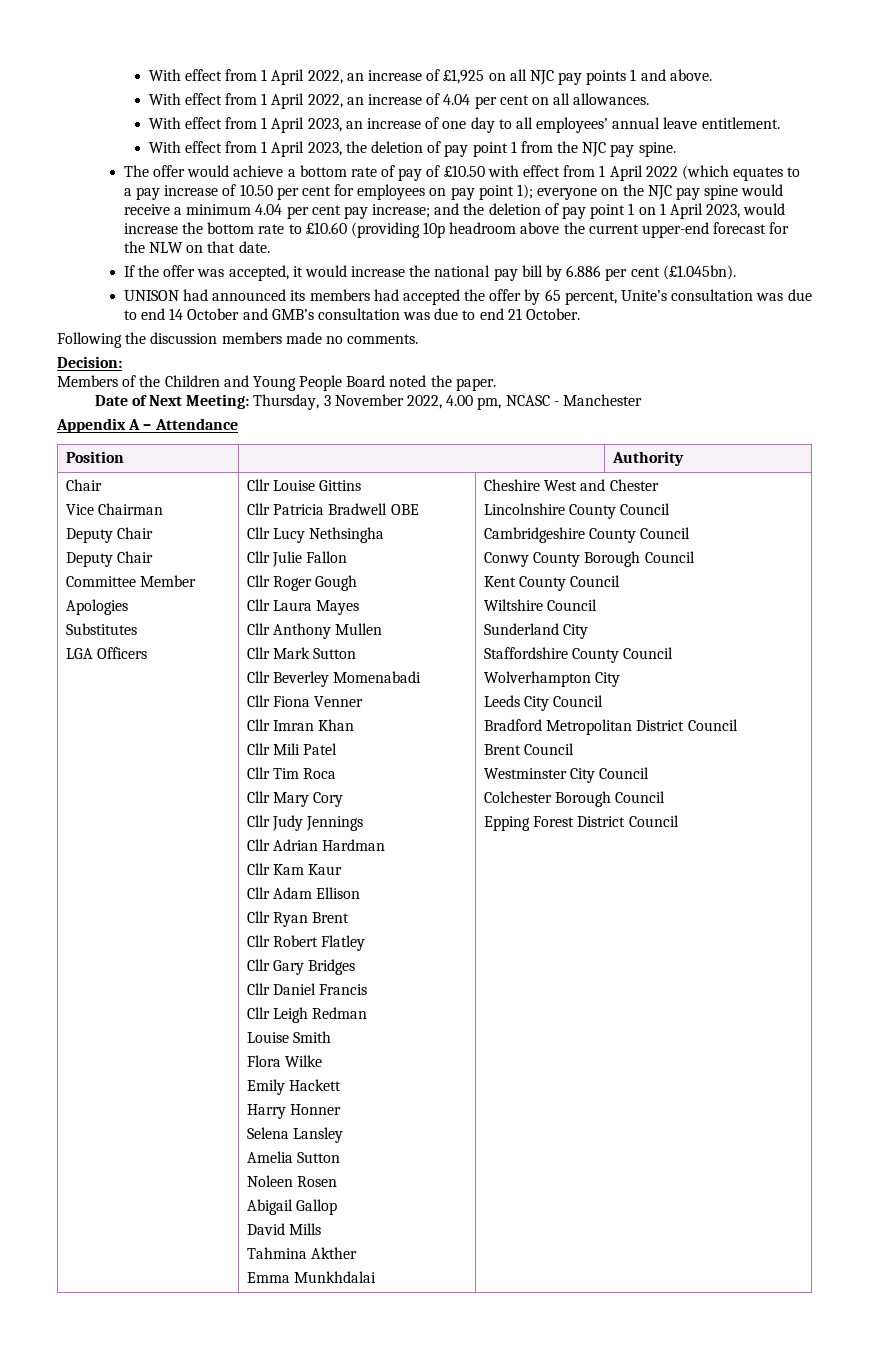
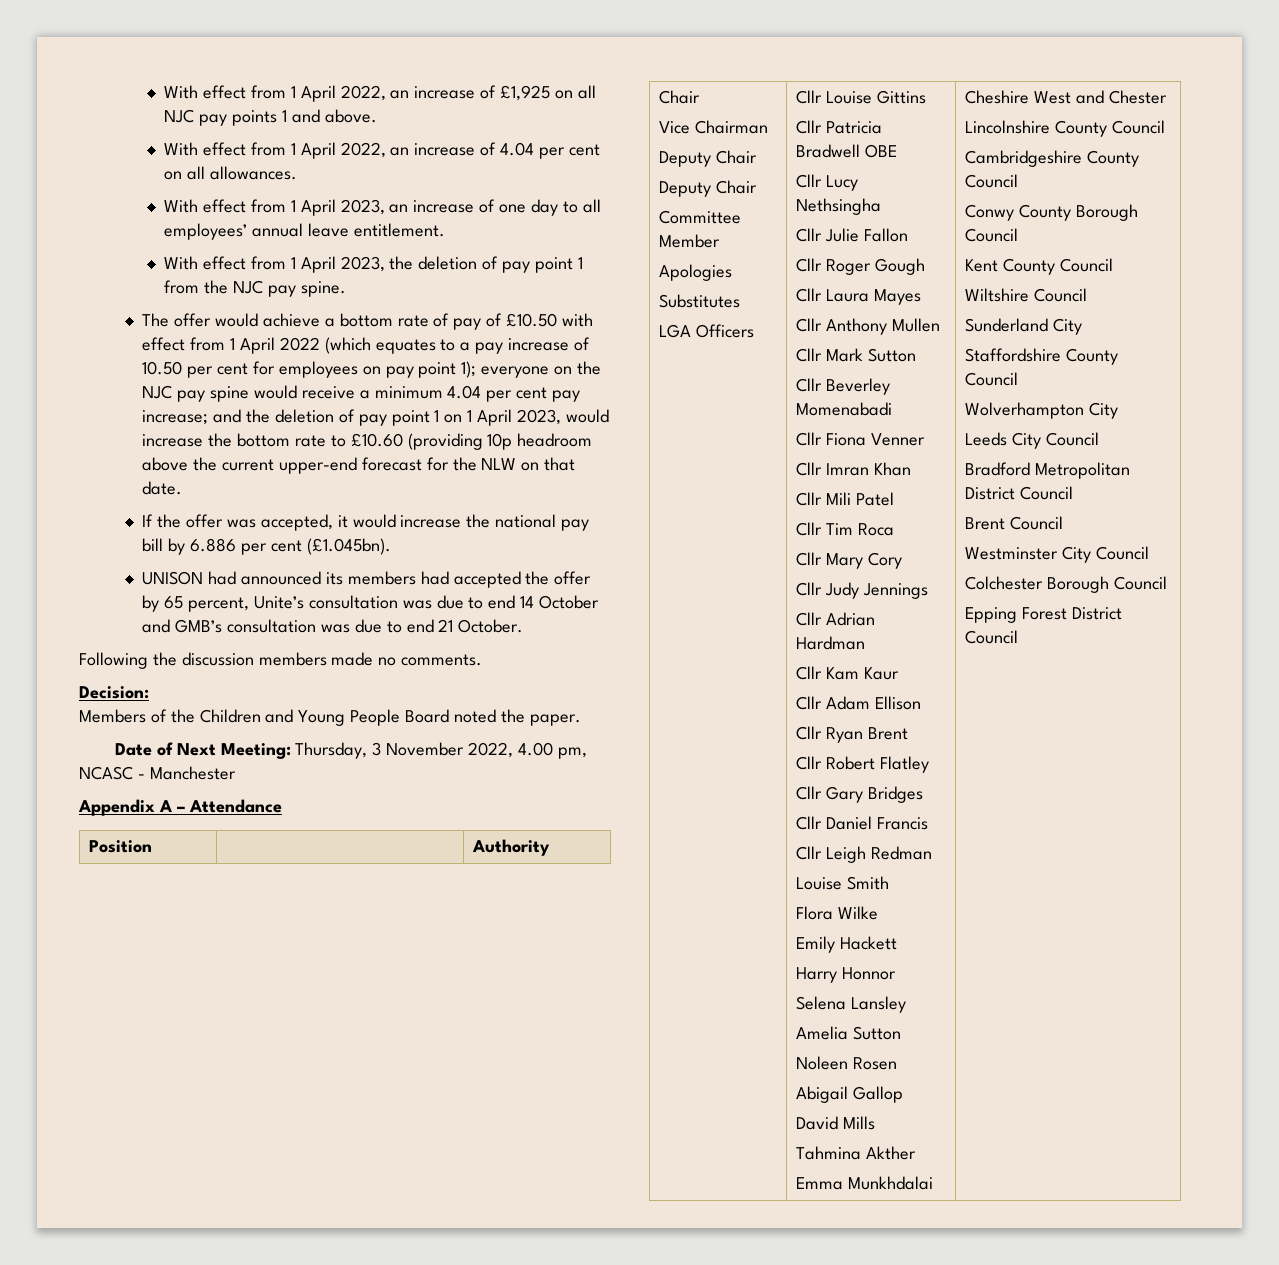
- Harry Honner
+ Harry Honnor

